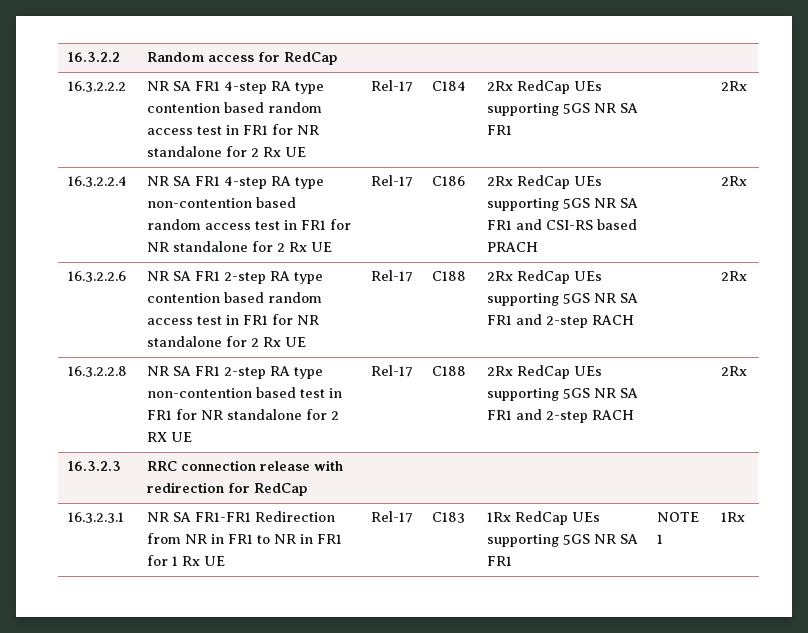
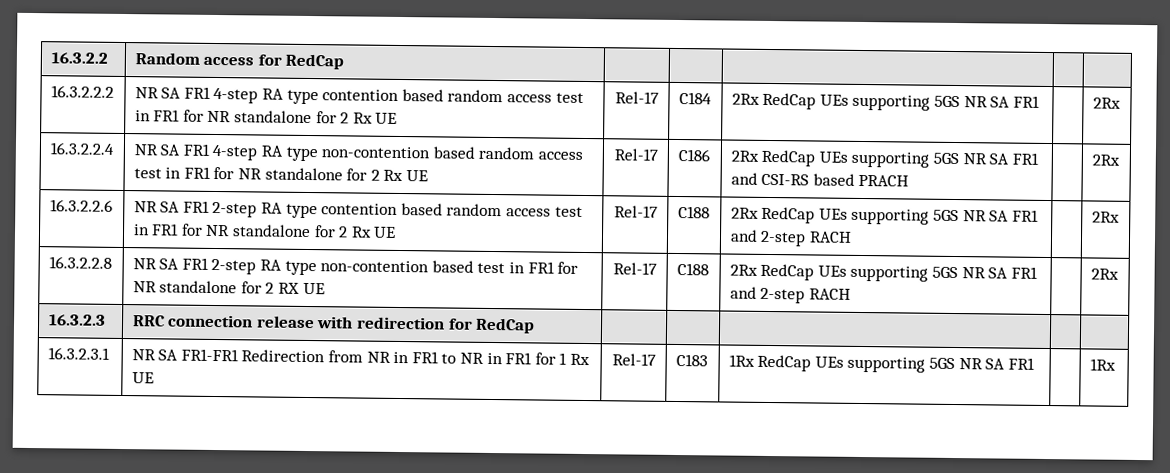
- 16.3.2.3.1 | NR SA FR1-FR1 Redirection from NR in FR1 to NR in FR1 for 1 Rx UE | Rel-17 | C183 | 1Rx RedCap UEs supporting 5GS NR SA FR1 | NOTE 1 | 1Rx
+ 16.3.2.3.1 | NR SA FR1-FR1 Redirection from NR in FR1 to NR in FR1 for 1 Rx UE | Rel-17 | C183 | 1Rx RedCap UEs supporting 5GS NR SA FR1 | | 1Rx

